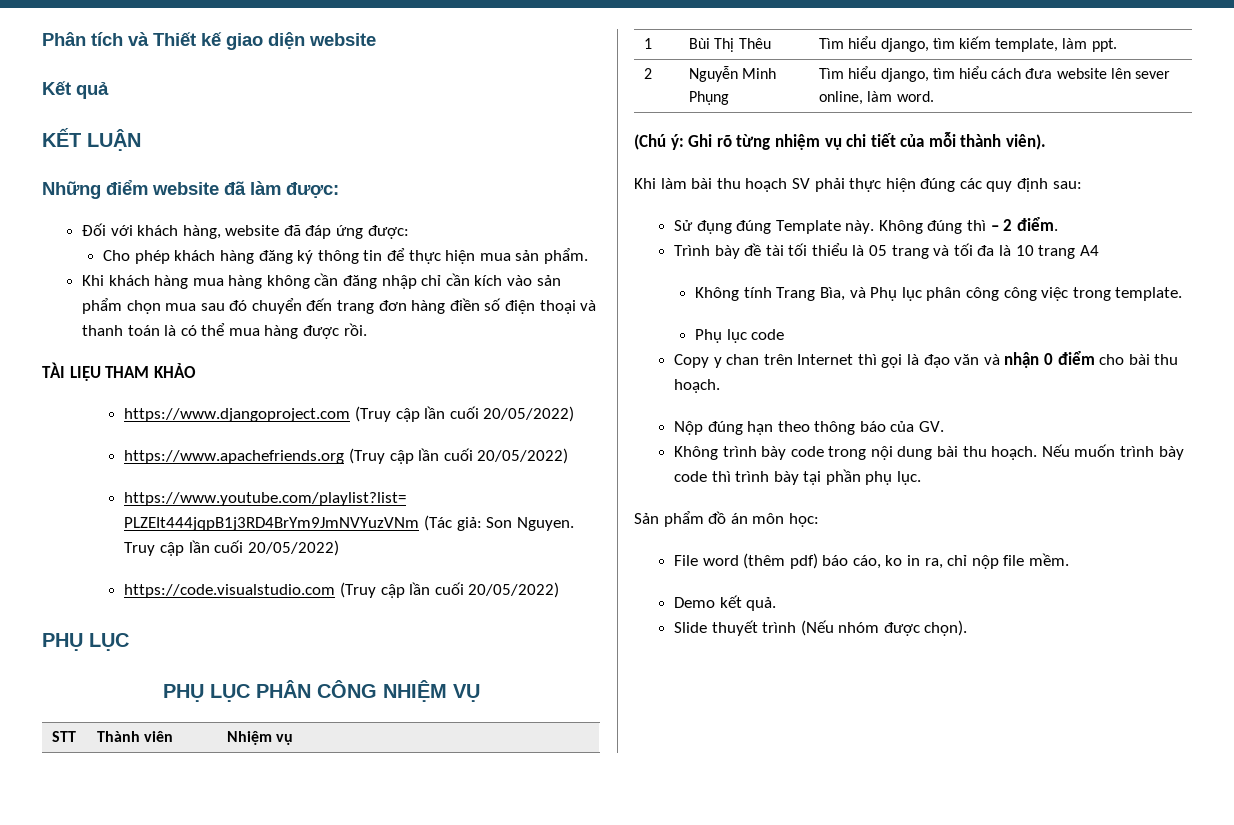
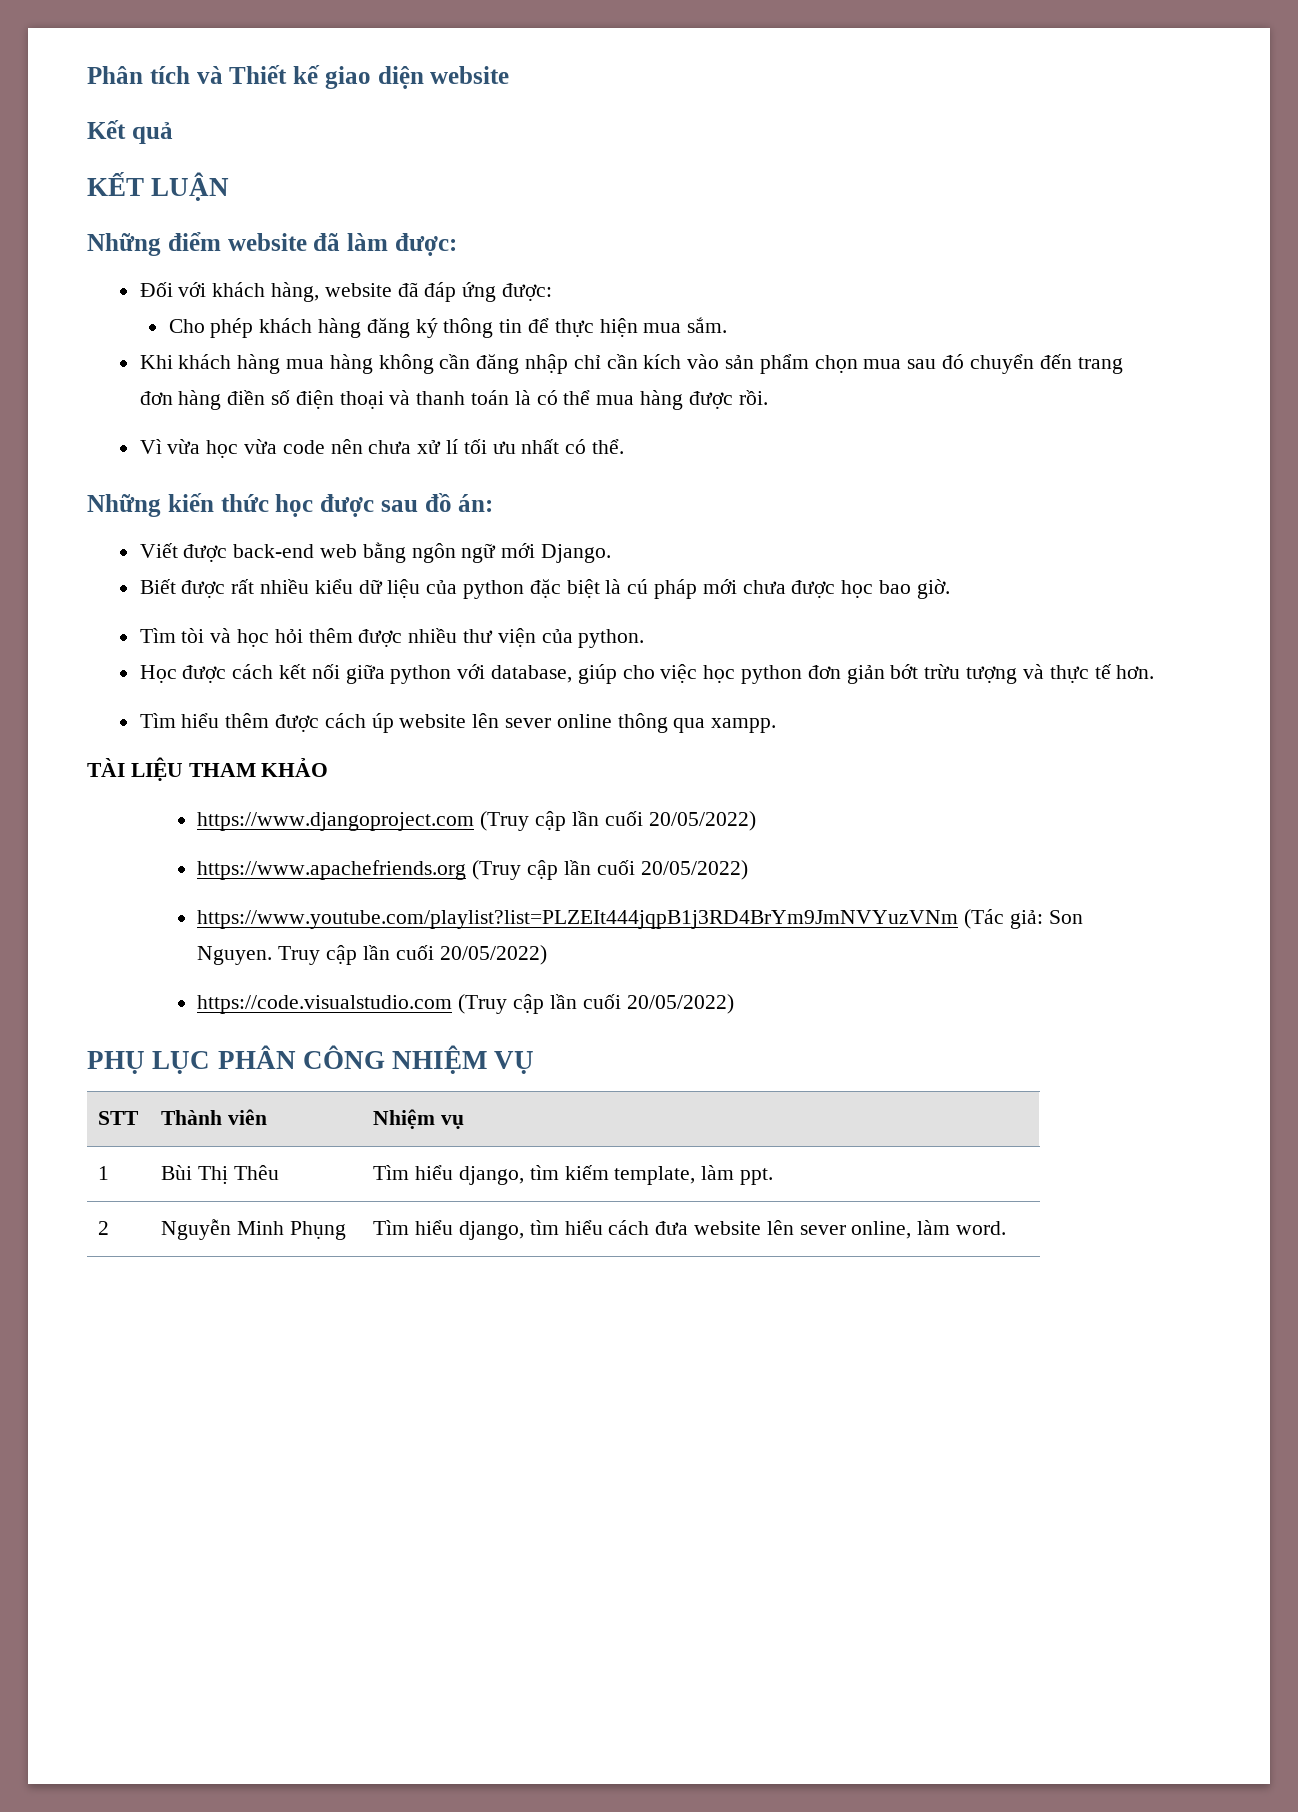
- Cho phép khách hàng đăng ký thông tin để thực hiện mua sản phẩm.
+ Cho phép khách hàng đăng ký thông tin để thực hiện mua sắm.
+ Vì vừa học vừa code nên chưa xử lí tối ưu nhất có thể.
+ Những kiến thức học được sau đồ án:
+ Viết được back-end web bằng ngôn ngữ mới Django.
+ Biết được rất nhiều kiểu dữ liệu của python đặc biệt là cú pháp mới chưa được học bao giờ.
+ Tìm tòi và học hỏi thêm được nhiều thư viện của python.
+ Học được cách kết nối giữa python với database, giúp cho việc học python đơn giản bớt trừu tượng và thực tế hơn.
+ Tìm hiểu thêm được cách úp website lên sever online thông qua xampp.
  https://code.visualstudio.com (Truy cập lần cuối 20/05/2022)
- PHỤ LỤC
- (Chú ý: Ghi rõ từng nhiệm vụ chi tiết của mỗi thành viên).
- Khi làm bài thu hoạch SV phải thực hiện đúng các quy định sau:
- Sử đụng đúng Template này. Không đúng thì – 2 điểm.
- Trình bày đề tài tối thiểu là 05 trang và tối đa là 10 trang A4
- Không tính Trang Bìa, và Phụ lục phân công công việc trong template.
- Phụ lục code
- Copy y chan trên Internet thì gọi là đạo văn và nhận 0 điểm cho bài thu hoạch.
- Nộp đúng hạn theo thông báo của GV.
- Không trình bày code trong nội dung bài thu hoạch. Nếu muốn trình bày code thì trình bày tại phần phụ lục.
- Sản phẩm đồ án môn học:
- File word (thêm pdf) báo cáo, ko in ra, chỉ nộp file mềm.
- Demo kết quả.
- Slide thuyết trình (Nếu nhóm được chọn).

